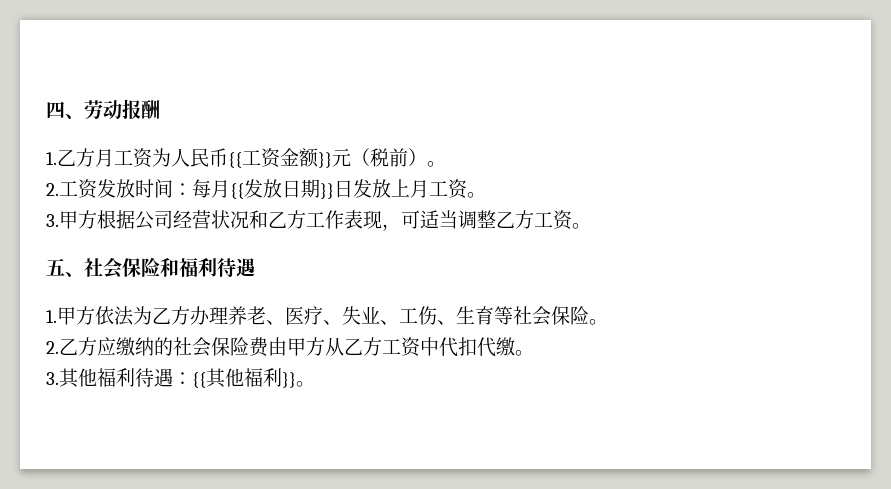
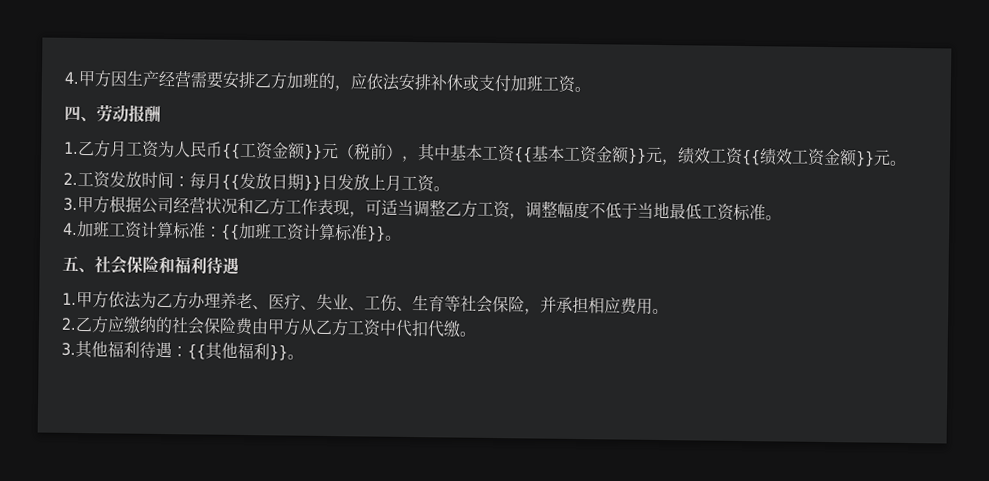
+ 4.甲方因生产经营需要安排乙方加班的，应依法安排补休或支付加班工资。
- 1.乙方月工资为人民币{{工资金额}}元（税前）。
+ 1.乙方月工资为人民币{{工资金额}}元（税前），其中基本工资{{基本工资金额}}元，绩效工资{{绩效工资金额}}元。
- 3.甲方根据公司经营状况和乙方工作表现，可适当调整乙方工资。
+ 3.甲方根据公司经营状况和乙方工作表现，可适当调整乙方工资，调整幅度不低于当地最低工资标准。
+ 4.加班工资计算标准：{{加班工资计算标准}}。
- 1.甲方依法为乙方办理养老、医疗、失业、工伤、生育等社会保险。
+ 1.甲方依法为乙方办理养老、医疗、失业、工伤、生育等社会保险，并承担相应费用。

